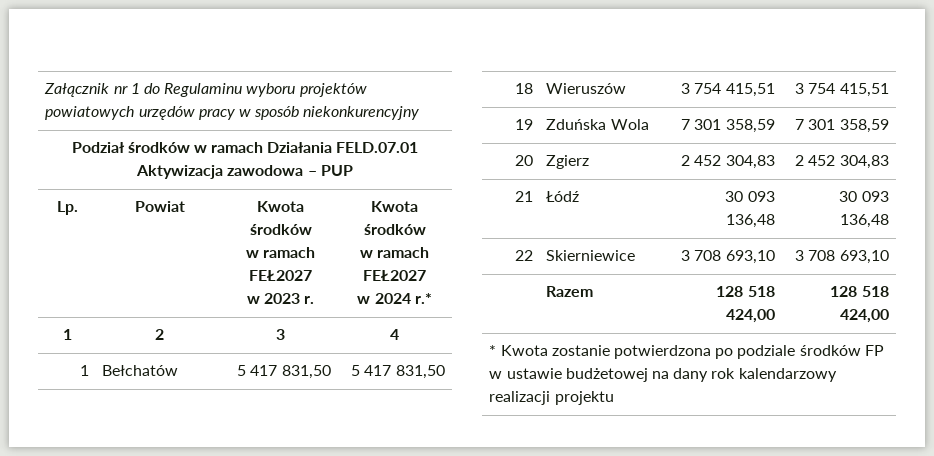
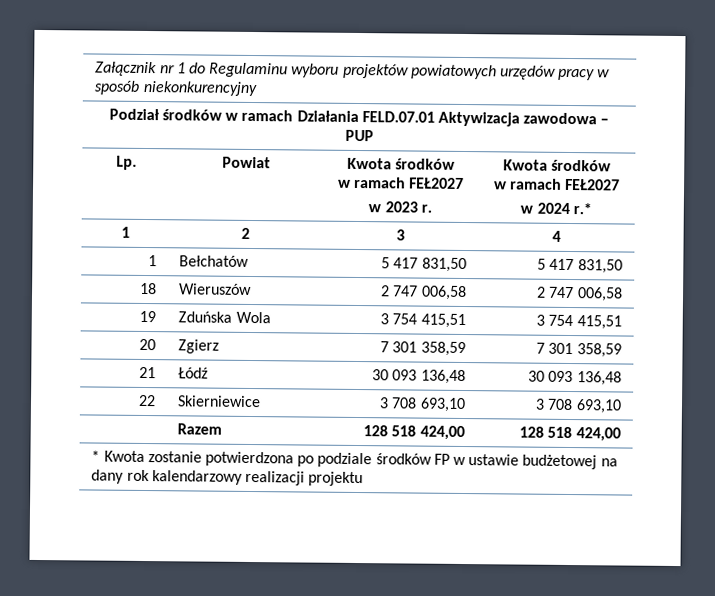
- 18 | Wieruszów | 3 754 415,51 | 3 754 415,51
+ 18 | Wieruszów | 2 747 006,58 | 2 747 006,58
+ 19 | Zduńska Wola | 3 754 415,51 | 3 754 415,51
- 19 | Zduńska Wola | 7 301 358,59 | 7 301 358,59
+ 20 | Zgierz | 7 301 358,59 | 7 301 358,59
- 20 | Zgierz | 2 452 304,83 | 2 452 304,83

